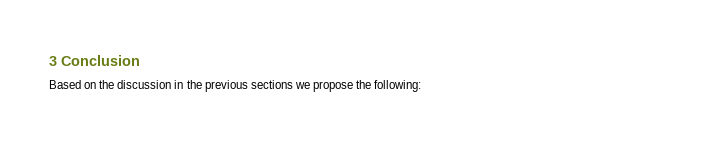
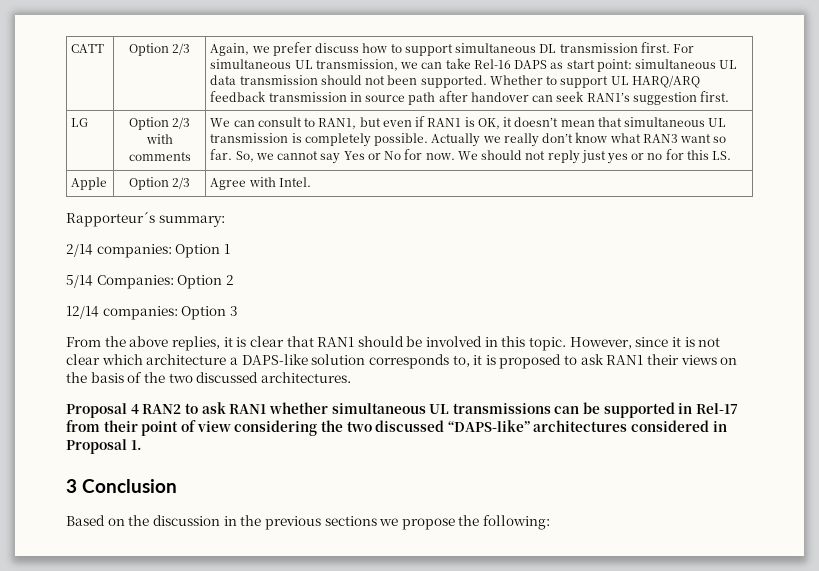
+ CATT | Option 2/3 | Again, we prefer discuss how to support simultaneous DL transmission first. For simultaneous UL transmission, we can take Rel-16 DAPS as start point: simultaneous UL data transmission should not been supported. Whether to support UL HARQ/ARQ feedback transmission in source path after handover can seek RAN1’s suggestion first.
+ LG | Option 2/3 with comments | We can consult to RAN1, but even if RAN1 is OK, it doesn’t mean that simultaneous UL transmission is completely possible. Actually we really don’t know what RAN3 want so far. So, we cannot say Yes or No for now. We should not reply just yes or no for this LS.
+ Apple | Option 2/3 | Agree with Intel.
+ Rapporteur´s summary:
+ 2/14 companies: Option 1
+ 5/14 Companies: Option 2
+ 12/14 companies: Option 3
+ From the above replies, it is clear that RAN1 should be involved in this topic. However, since it is not clear which architecture a DAPS-like solution corresponds to, it is proposed to ask RAN1 their views on the basis of the two discussed architectures.
+ Proposal 4 RAN2 to ask RAN1 whether simultaneous UL transmissions can be supported in Rel-17 from their point of view considering the two discussed “DAPS-like” architectures considered in Proposal 1.

